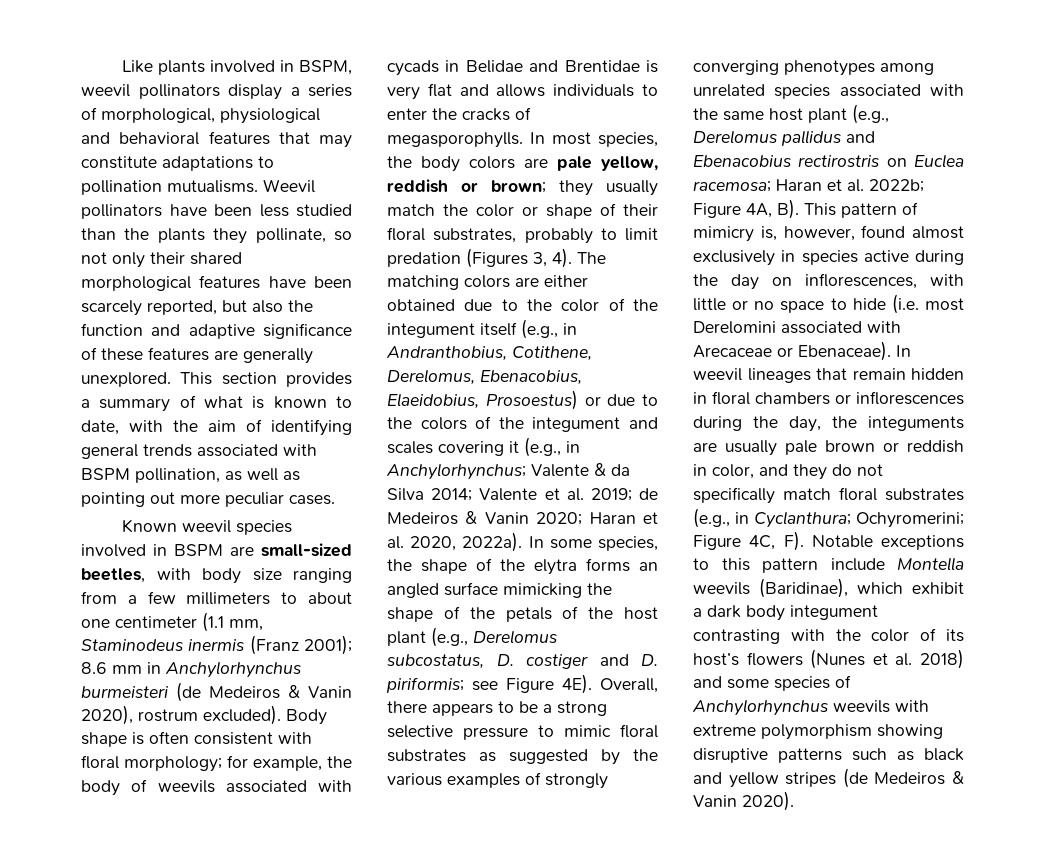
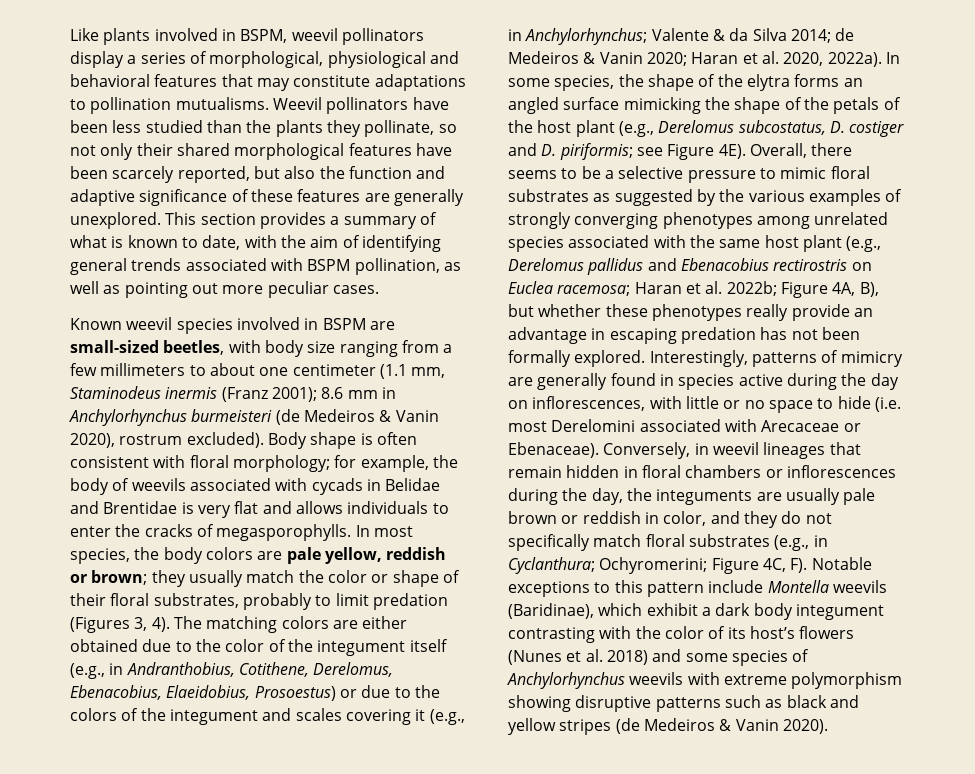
- The matching colors are either obtained due to the color of the integument itself (e.g., in Andranthobius, Cotithene, Derelomus, Ebenacobius, Elaeidobius, Prosoestus) or due to the colors of the integument and scales covering it (e.g., in Anchylorhynchus; Valente & da Silva 2014; Valente et al. 2019; de Medeiros & Vanin 2020; Haran et al. 2020, 2022a).
+ The matching colors are either obtained due to the color of the integument itself (e.g., in Andranthobius, Cotithene, Derelomus, Ebenacobius, Elaeidobius, Prosoestus) or due to the colors of the integument and scales covering it (e.g., in Anchylorhynchus; Valente & da Silva 2014; de Medeiros & Vanin 2020; Haran et al. 2020, 2022a).
- Overall, there appears to be a strong selective pressure to mimic floral substrates as suggested by the various examples of strongly converging phenotypes among unrelated species associated with the same host plant (e.g., Derelomus pallidus and Ebenacobius rectirostris on Euclea racemosa;
+ Overall, there seems to be a selective pressure to mimic floral substrates as suggested by the various examples of strongly converging phenotypes among unrelated species associated with the same host plant (e.g., Derelomus pallidus and Ebenacobius rectirostris on Euclea racemosa;
- Figure 4A, B). This pattern of mimicry is, however, found almost exclusively in species active during the day on inflorescences, with little or no space to hide (i.e. most Derelomini associated with Arecaceae or Ebenaceae).
+ Figure 4A, B), but whether these phenotypes really provide an advantage in escaping predation has not been formally explored. Interestingly, patterns of mimicry are generally found in species active during the day on inflorescences, with little or no space to hide (i.e. most Derelomini associated with Arecaceae or Ebenaceae).
- In weevil lineages that remain hidden in floral chambers or inflorescences during the day, the integuments are usually pale brown or reddish in color, and they do not specifically match floral substrates (e.g., in Cyclanthura;
+ Conversely, in weevil lineages that remain hidden in floral chambers or inflorescences during the day, the integuments are usually pale brown or reddish in color, and they do not specifically match floral substrates (e.g., in Cyclanthura;

